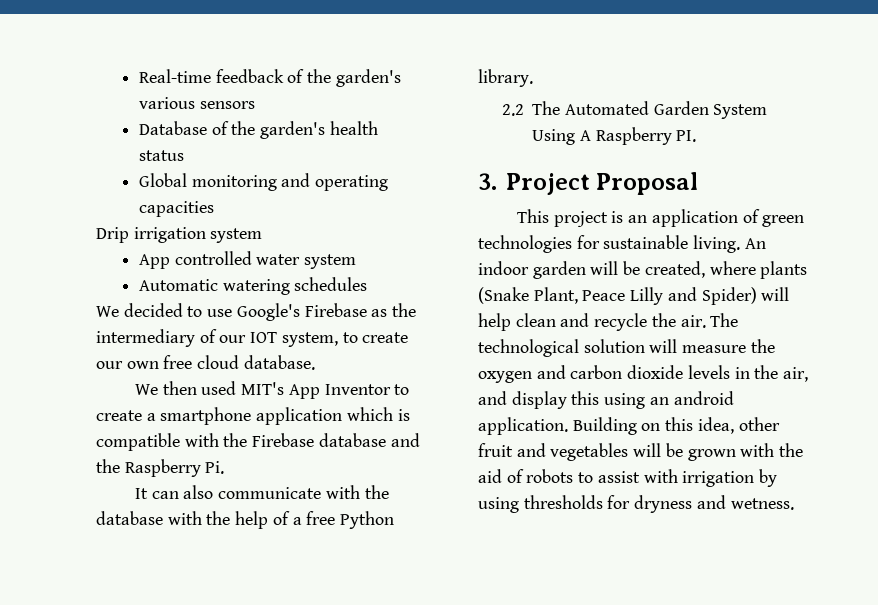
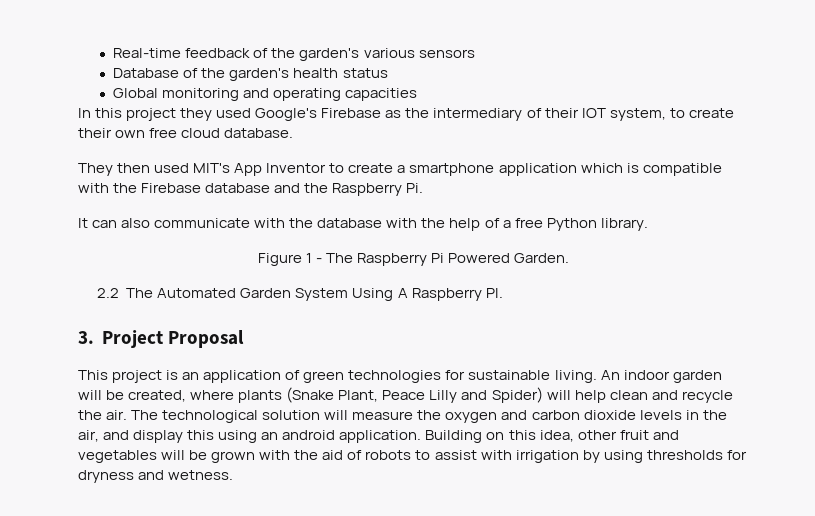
- Drip irrigation system
- App controlled water system
- Automatic watering schedules
- We decided to use Google's Firebase as the intermediary of our IOT system, to create our own free cloud database.
+ In this project they used Google's Firebase as the intermediary of their IOT system, to create their own free cloud database.
- We then used MIT's App Inventor to create a smartphone application which is compatible with the Firebase database and the Raspberry Pi.
+ They then used MIT's App Inventor to create a smartphone application which is compatible with the Firebase database and the Raspberry Pi.
+ Figure 1 - The Raspberry Pi Powered Garden.

